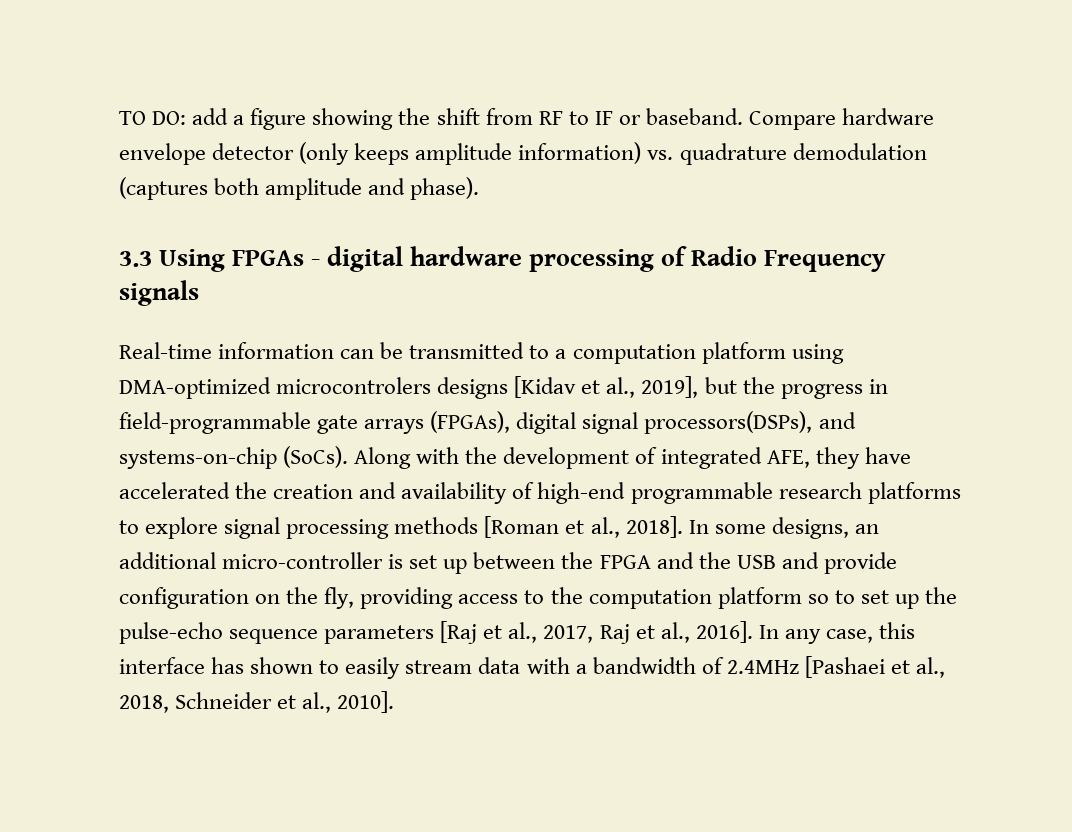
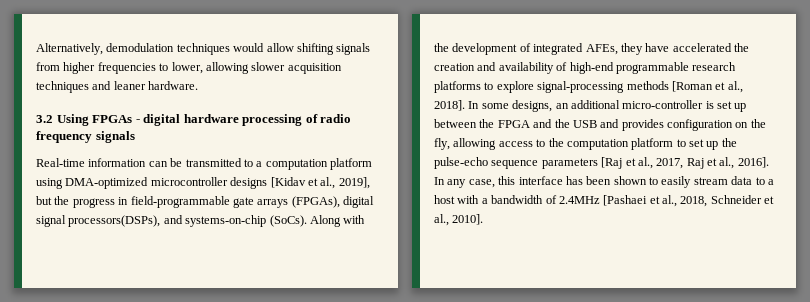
- TO DO: add a figure showing the shift from RF to IF or baseband. Compare hardware envelope detector (only keeps amplitude information) vs. quadrature demodulation (captures both amplitude and phase).
- 3.3 Using FPGAs - digital hardware processing of Radio Frequency signals
+ Alternatively, demodulation techniques would allow shifting signals from higher frequencies to lower, allowing slower acquisition techniques and leaner hardware.
+ 3.2 Using FPGAs - digital hardware processing of radio frequency signals
- Real-time information can be transmitted to a computation platform using DMA-optimized microcontrolers designs [Kidav et al., 2019], but the progress in field-programmable gate arrays (FPGAs), digital signal processors(DSPs), and systems-on-chip (SoCs).
+ Real-time information can be transmitted to a computation platform using DMA-optimized microcontroller designs [Kidav et al., 2019], but the progress in field-programmable gate arrays (FPGAs), digital signal processors(DSPs), and systems-on-chip (SoCs).
- Along with the development of integrated AFE, they have accelerated the creation and availability of high-end programmable research platforms to explore signal processing methods [Roman et al., 2018].
+ Along with the development of integrated AFEs, they have accelerated the creation and availability of high-end programmable research platforms to explore signal-processing methods [Roman et al., 2018].
- In some designs, an additional micro-controller is set up between the FPGA and the USB and provide configuration on the fly, providing access to the computation platform so to set up the pulse-echo sequence parameters [Raj et al., 2017, Raj et al., 2016].
+ In some designs, an additional micro-controller is set up between the FPGA and the USB and provides configuration on the fly, allowing access to the computation platform to set up the pulse-echo sequence parameters [Raj et al., 2017, Raj et al., 2016].
- In any case, this interface has shown to easily stream data with a bandwidth of 2.4MHz [Pashaei et al., 2018, Schneider et al., 2010].
+ In any case, this interface has been shown to easily stream data to a host with a bandwidth of 2.4MHz [Pashaei et al., 2018, Schneider et al., 2010].

